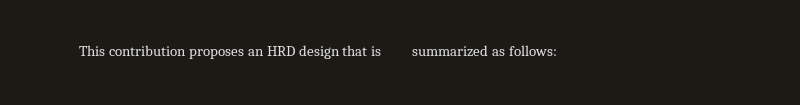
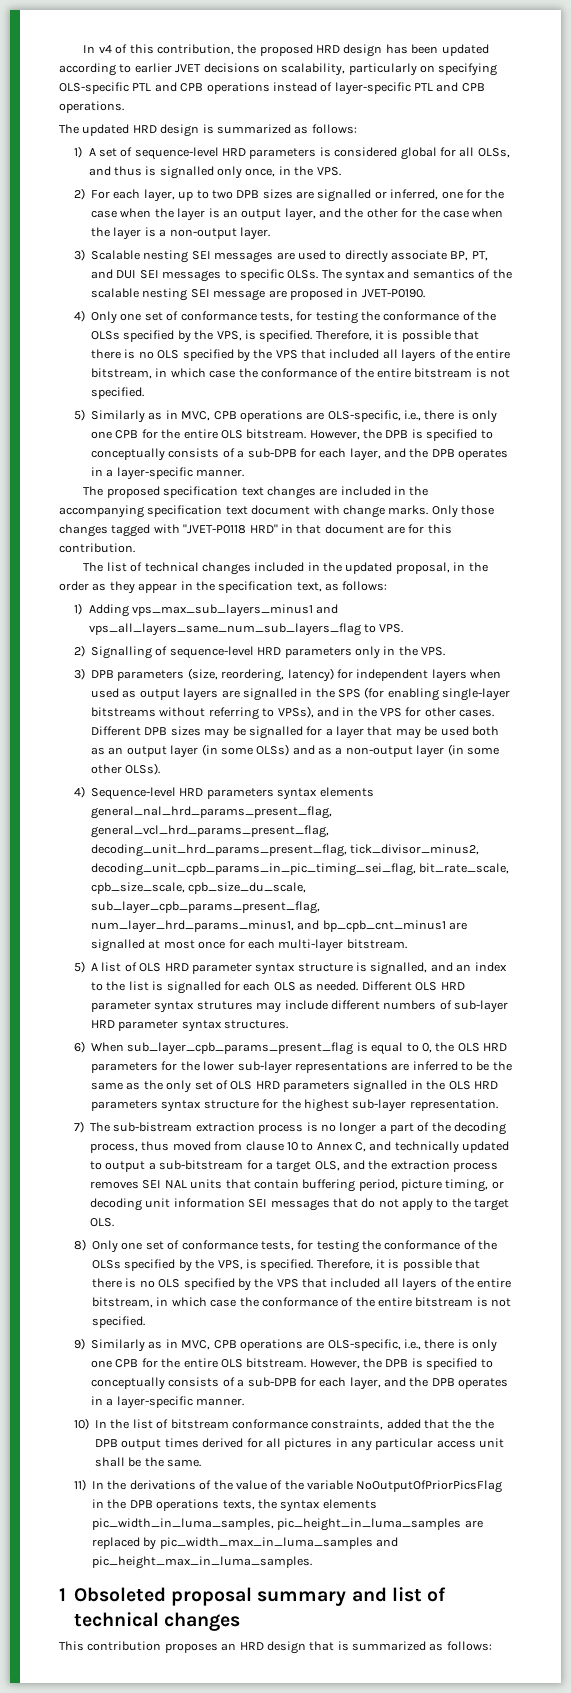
+ In v4 of this contribution, the proposed HRD design has been updated according to earlier JVET decisions on scalability, particularly on specifying OLS-specific PTL and CPB operations instead of layer-specific PTL and CPB operations.
+ The updated HRD design is summarized as follows:
+ 1) A set of sequence-level HRD parameters is considered global for all OLSs, and thus is signalled only once, in the VPS.
+ 2) For each layer, up to two DPB sizes are signalled or inferred, one for the case when the layer is an output layer, and the other for the case when the layer is a non-output layer.
+ 3) Scalable nesting SEI messages are used to directly associate BP, PT, and DUI SEI messages to specific OLSs. The syntax and semantics of the scalable nesting SEI message are proposed in JVET-P0190.
+ 4) Only one set of conformance tests, for testing the conformance of the OLSs specified by the VPS, is specified. Therefore, it is possible that there is no OLS specified by the VPS that included all layers of the entire bitstream, in which case the conformance of the entire bitstream is not specified.
+ 5) Similarly as in MVC, CPB operations are OLS-specific, i.e., there is only one CPB for the entire OLS bitstream. However, the DPB is specified to conceptually consists of a sub-DPB for each layer, and the DPB operates in a layer-specific manner.
+ The proposed specification text changes are included in the accompanying specification text document with change marks. Only those changes tagged with "JVET-P0118 HRD" in that document are for this contribution.
+ The list of technical changes included in the updated proposal, in the order as they appear in the specification text, as follows:
+ 1) Adding vps_max_sub_layers_minus1 and vps_all_layers_same_num_sub_layers_flag to VPS.
+ 2) Signalling of sequence-level HRD parameters only in the VPS.
+ 3) DPB parameters (size, reordering, latency) for independent layers when used as output layers are signalled in the SPS (for enabling single-layer bitstreams without referring to VPSs), and in the VPS for other cases. Different DPB sizes may be signalled for a layer that may be used both as an output layer (in some OLSs) and as a non-output layer (in some other OLSs).
+ 4) Sequence-level HRD parameters syntax elements general_nal_hrd_params_present_flag, general_vcl_hrd_params_present_flag, decoding_unit_hrd_params_present_flag, tick_divisor_minus2, decoding_unit_cpb_params_in_pic_timing_sei_flag, bit_rate_scale, cpb_size_scale, cpb_size_du_scale, sub_layer_cpb_params_present_flag, num_layer_hrd_params_minus1, and bp_cpb_cnt_minus1 are signalled at most once for each multi-layer bitstream.
+ 5) A list of OLS HRD parameter syntax structure is signalled, and an index to the list is signalled for each OLS as needed. Different OLS HRD parameter syntax strutures may include different numbers of sub-layer HRD parameter syntax structures.
+ 6) When sub_layer_cpb_params_present_flag is equal to 0, the OLS HRD parameters for the lower sub-layer representations are inferred to be the same as the only set of OLS HRD parameters signalled in the OLS HRD parameters syntax structure for the highest sub-layer representation.
+ 7) The sub-bistream extraction process is no longer a part of the decoding process, thus moved from clause 10 to Annex C, and technically updated to output a sub-bitstream for a target OLS, and the extraction process removes SEI NAL units that contain buffering period, picture timing, or decoding unit information SEI messages that do not apply to the target OLS.
+ 8) Only one set of conformance tests, for testing the conformance of the OLSs specified by the VPS, is specified. Therefore, it is possible that there is no OLS specified by the VPS that included all layers of the entire bitstream, in which case the conformance of the entire bitstream is not specified.
+ 9) Similarly as in MVC, CPB operations are OLS-specific, i.e., there is only one CPB for the entire OLS bitstream. However, the DPB is specified to conceptually consists of a sub-DPB for each layer, and the DPB operates in a layer-specific manner.
+ 10) In the list of bitstream conformance constraints, added that the the DPB output times derived for all pictures in any particular access unit shall be the same.
+ 11) In the derivations of the value of the variable NoOutputOfPriorPicsFlag in the DPB operations texts, the syntax elements pic_width_in_luma_samples, pic_height_in_luma_samples are replaced by pic_width_max_in_luma_samples and pic_height_max_in_luma_samples.
+ 1 Obsoleted proposal summary and list of technical changes

